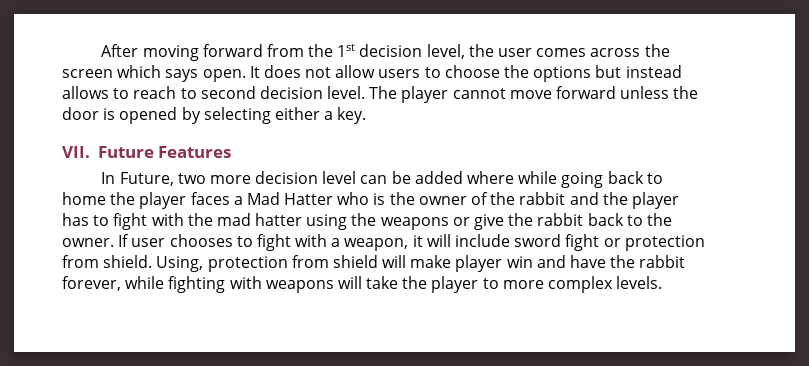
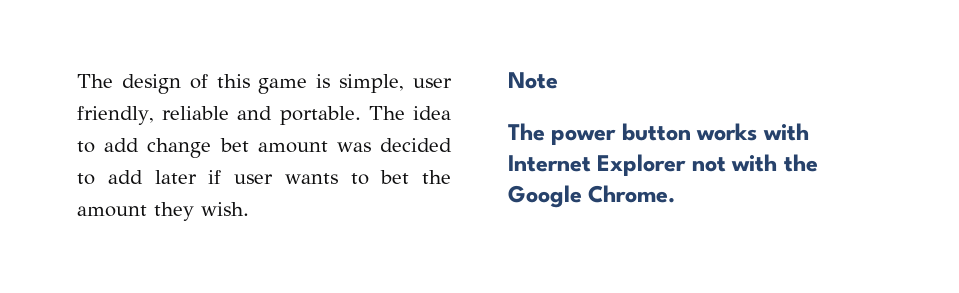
- After moving forward from the 1st decision level, the user comes across the screen which says open. It does not allow users to choose the options but instead allows to reach to second decision level. The player cannot move forward unless the door is opened by selecting either a key.
- VII. Future Features
- In Future, two more decision level can be added where while going back to home the player faces a Mad Hatter who is the owner of the rabbit and the player has to fight with the mad hatter using the weapons or give the rabbit back to the owner. If user chooses to fight with a weapon, it will include sword fight or protection from shield. Using, protection from shield will make player win and have the rabbit forever, while fighting with weapons will take the player to more complex levels.
+ The design of this game is simple, user friendly, reliable and portable. The idea to add change bet amount was decided to add later if user wants to bet the amount they wish.
+ Note
+ The power button works with Internet Explorer not with the Google Chrome.

